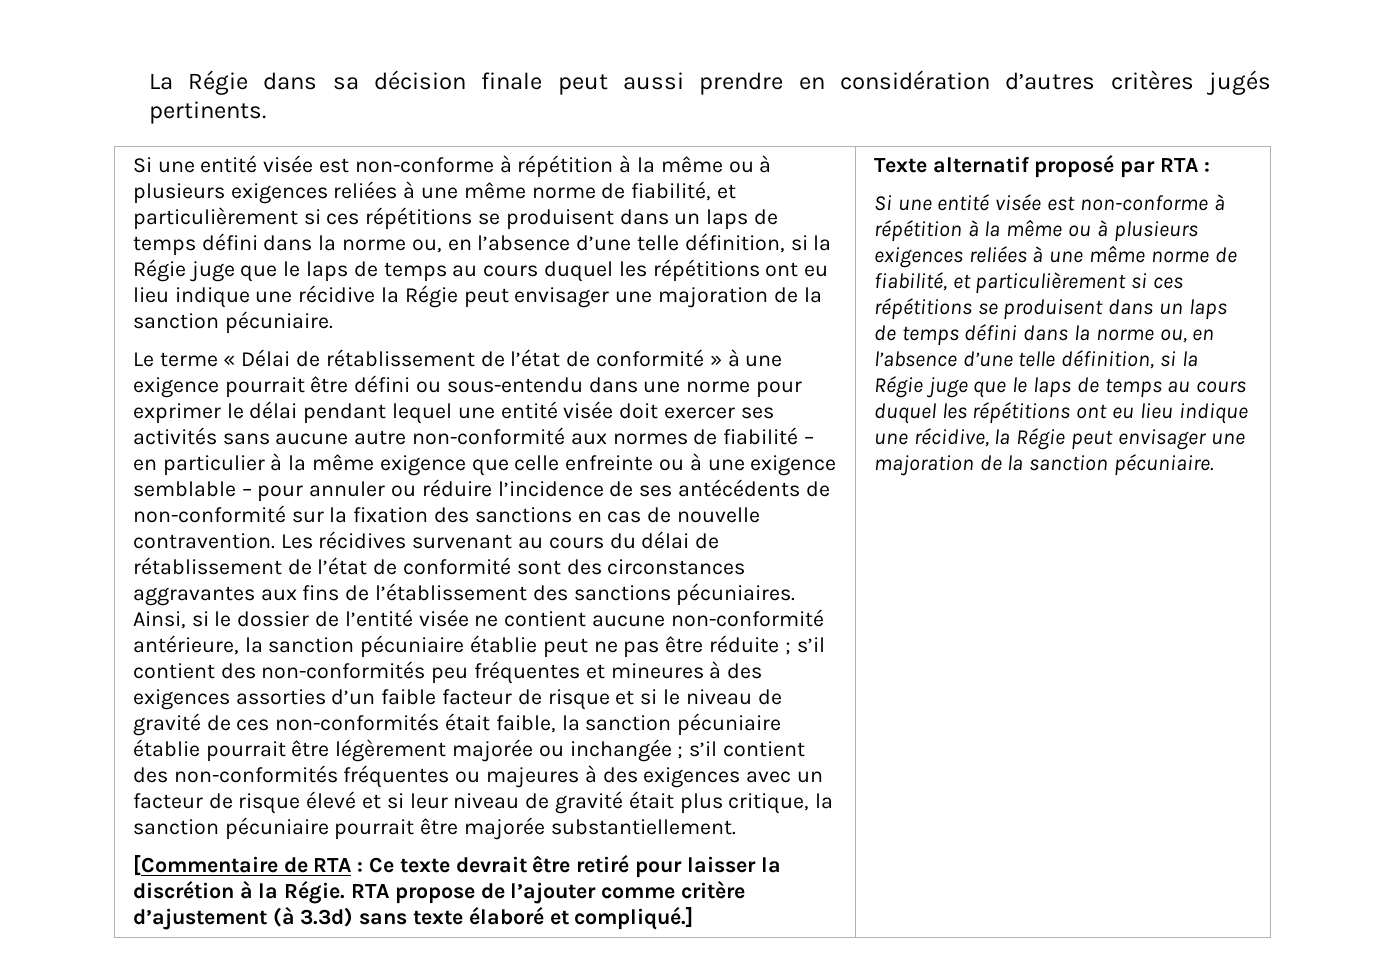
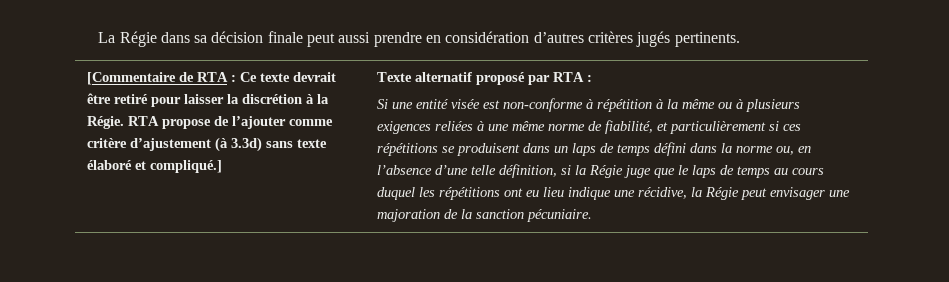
- Si une entité visée est non-conforme à répétition à la même ou à plusieurs exigences reliées à une même norme de fiabilité, et particulièrement si ces répétitions se produisent dans un laps de temps défini dans la norme ou, en l’absence d’une telle définition, si la Régie juge que le laps de temps au cours duquel les répétitions ont eu lieu indique une récidive la Régie peut envisager une majoration de la sanction pécuniaire.
- Le terme « Délai de rétablissement de l’état de conformité » à une exigence pourrait être défini ou sous-entendu dans une norme pour exprimer le délai pendant lequel une entité visée doit exercer ses activités sans aucune autre non-conformité aux normes de fiabilité – en particulier à la même exigence que celle enfreinte ou à une exigence semblable – pour annuler ou réduire l’incidence de ses antécédents de non-conformité sur la fixation des sanctions en cas de nouvelle contravention. Les récidives survenant au cours du délai de rétablissement de l’état de conformité sont des circonstances aggravantes aux fins de l’établissement des sanctions pécuniaires. Ainsi, si le dossier de l’entité visée ne contient aucune non-conformité antérieure, la sanction pécuniaire établie peut ne pas être réduite ; s’il contient des non-conformités peu fréquentes et mineures à des exigences assorties d’un faible facteur de risque et si le niveau de gravité de ces non-conformités était faible, la sanction pécuniaire établie pourrait être légèrement majorée ou inchangée ; s’il contient des non-conformités fréquentes ou majeures à des exigences avec un facteur de risque élevé et si leur niveau de gravité était plus critique, la sanction pécuniaire pourrait être majorée substantiellement.

